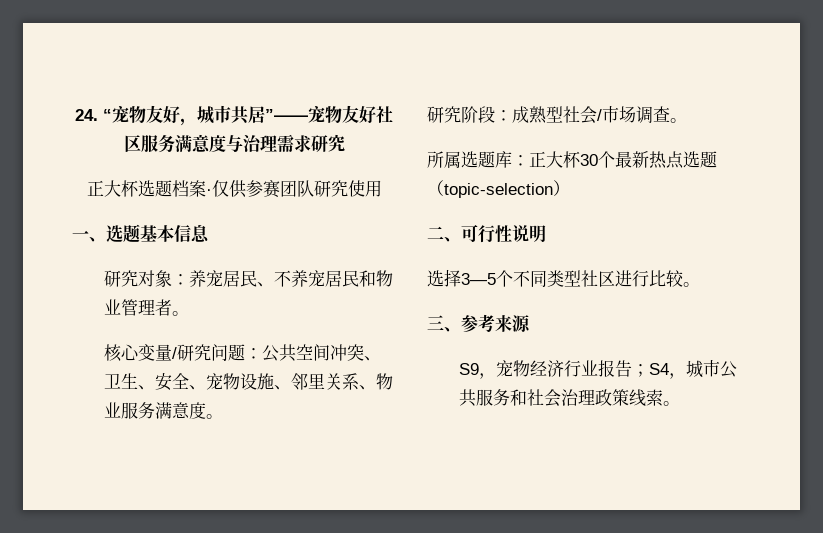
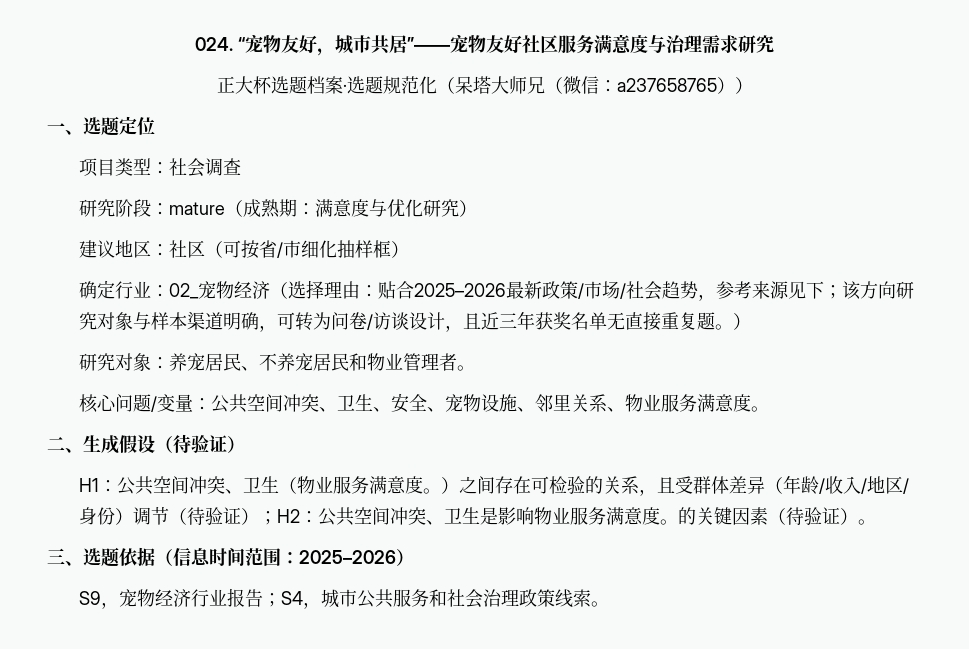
- 24. “宠物友好，城市共居”——宠物友好社区服务满意度与治理需求研究
+ 024. “宠物友好，城市共居”——宠物友好社区服务满意度与治理需求研究
- 正大杯选题档案·仅供参赛团队研究使用
- 一、选题基本信息
+ 正大杯选题档案·选题规范化（呆塔大师兄（微信：a237658765））
+ 一、选题定位
+ 项目类型：社会调查
+ 研究阶段：mature（成熟期：满意度与优化研究）
+ 建议地区：社区（可按省/市细化抽样框）
+ 确定行业：02_宠物经济（选择理由：贴合2025–2026最新政策/市场/社会趋势，参考来源见下；该方向研究对象与样本渠道明确，可转为问卷/访谈设计，且近三年获奖名单无直接重复题。）
- 核心变量/研究问题：公共空间冲突、卫生、安全、宠物设施、邻里关系、物业服务满意度。
+ 核心问题/变量：公共空间冲突、卫生、安全、宠物设施、邻里关系、物业服务满意度。
- 研究阶段：成熟型社会/市场调查。
- 所属选题库：正大杯30个最新热点选题（topic-selection）
- 二、可行性说明
- 选择3—5个不同类型社区进行比较。
- 三、参考来源
+ 二、生成假设（待验证）
+ H1：公共空间冲突、卫生（物业服务满意度。）之间存在可检验的关系，且受群体差异（年龄/收入/地区/身份）调节（待验证）；H2：公共空间冲突、卫生是影响物业服务满意度。的关键因素（待验证）。
+ 三、选题依据（信息时间范围：2025–2026）

